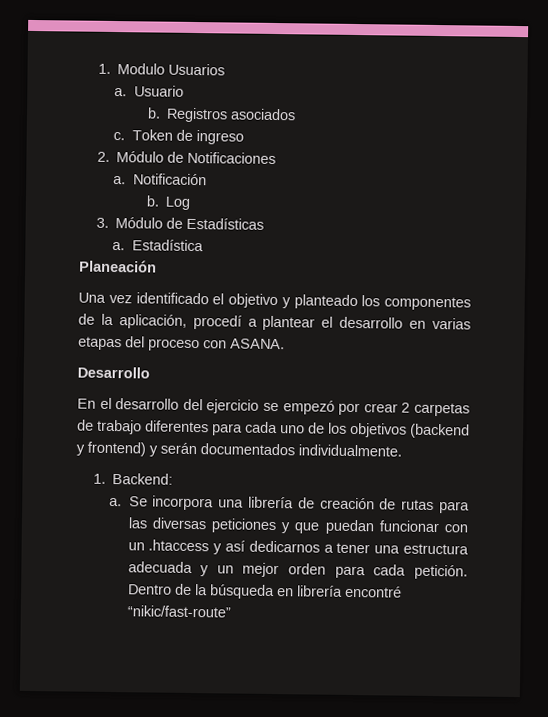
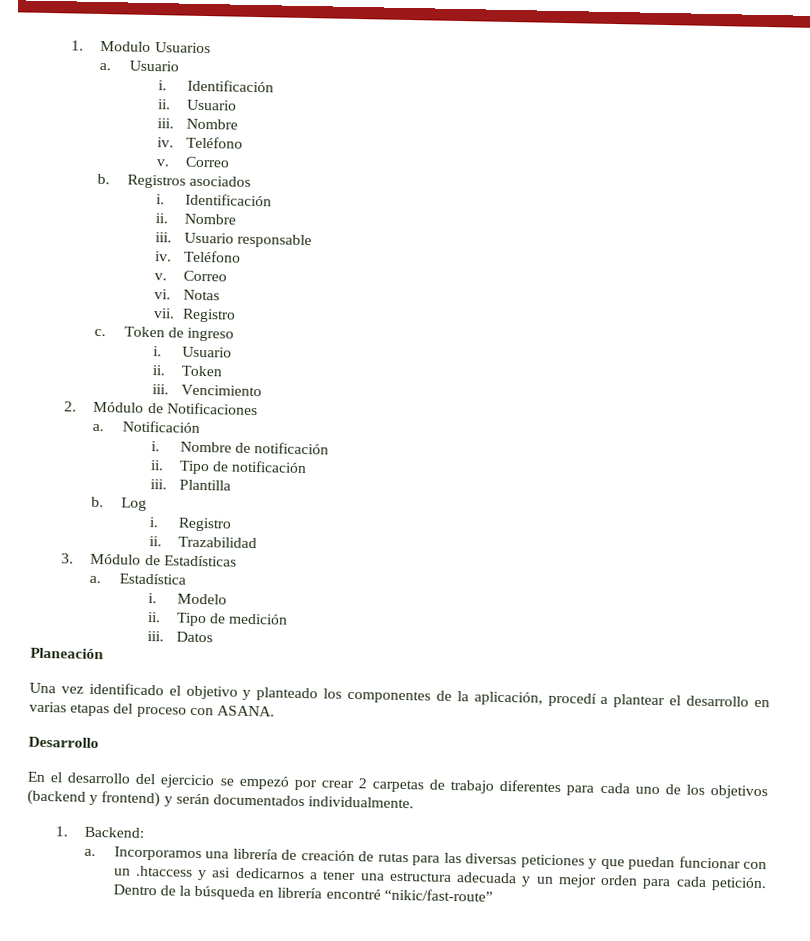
  a. Usuario
+ i. Identificación
+ ii. Usuario
+ iii. Nombre
+ iv. Teléfono
+ v. Correo
  b. Registros asociados
+ i. Identificación
+ ii. Nombre
+ iii. Usuario responsable
+ iv. Teléfono
+ v. Correo
+ vi. Notas
+ vii. Registro
  c. Token de ingreso
+ i. Usuario
+ ii. Token
+ iii. Vencimiento
+ i. Nombre de notificación
+ ii. Tipo de notificación
+ iii. Plantilla
  b. Log
+ i. Registro
+ ii. Trazabilidad
+ i. Modelo
+ ii. Tipo de medición
+ iii. Datos
- Se incorpora una librería de creación de rutas para las diversas peticiones y que puedan funcionar con un .htaccess y así dedicarnos a tener una estructura adecuada y un mejor orden para cada petición.
+ Incorporamos una librería de creación de rutas para las diversas peticiones y que puedan funcionar con un .htaccess y asi dedicarnos a tener una estructura adecuada y un mejor orden para cada petición.

